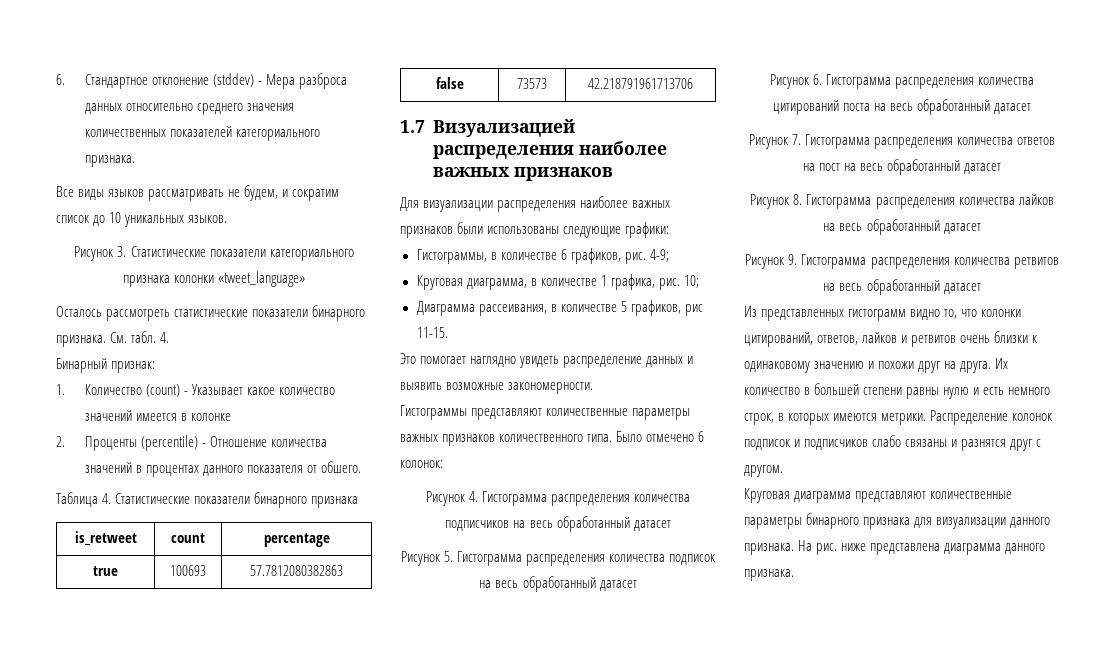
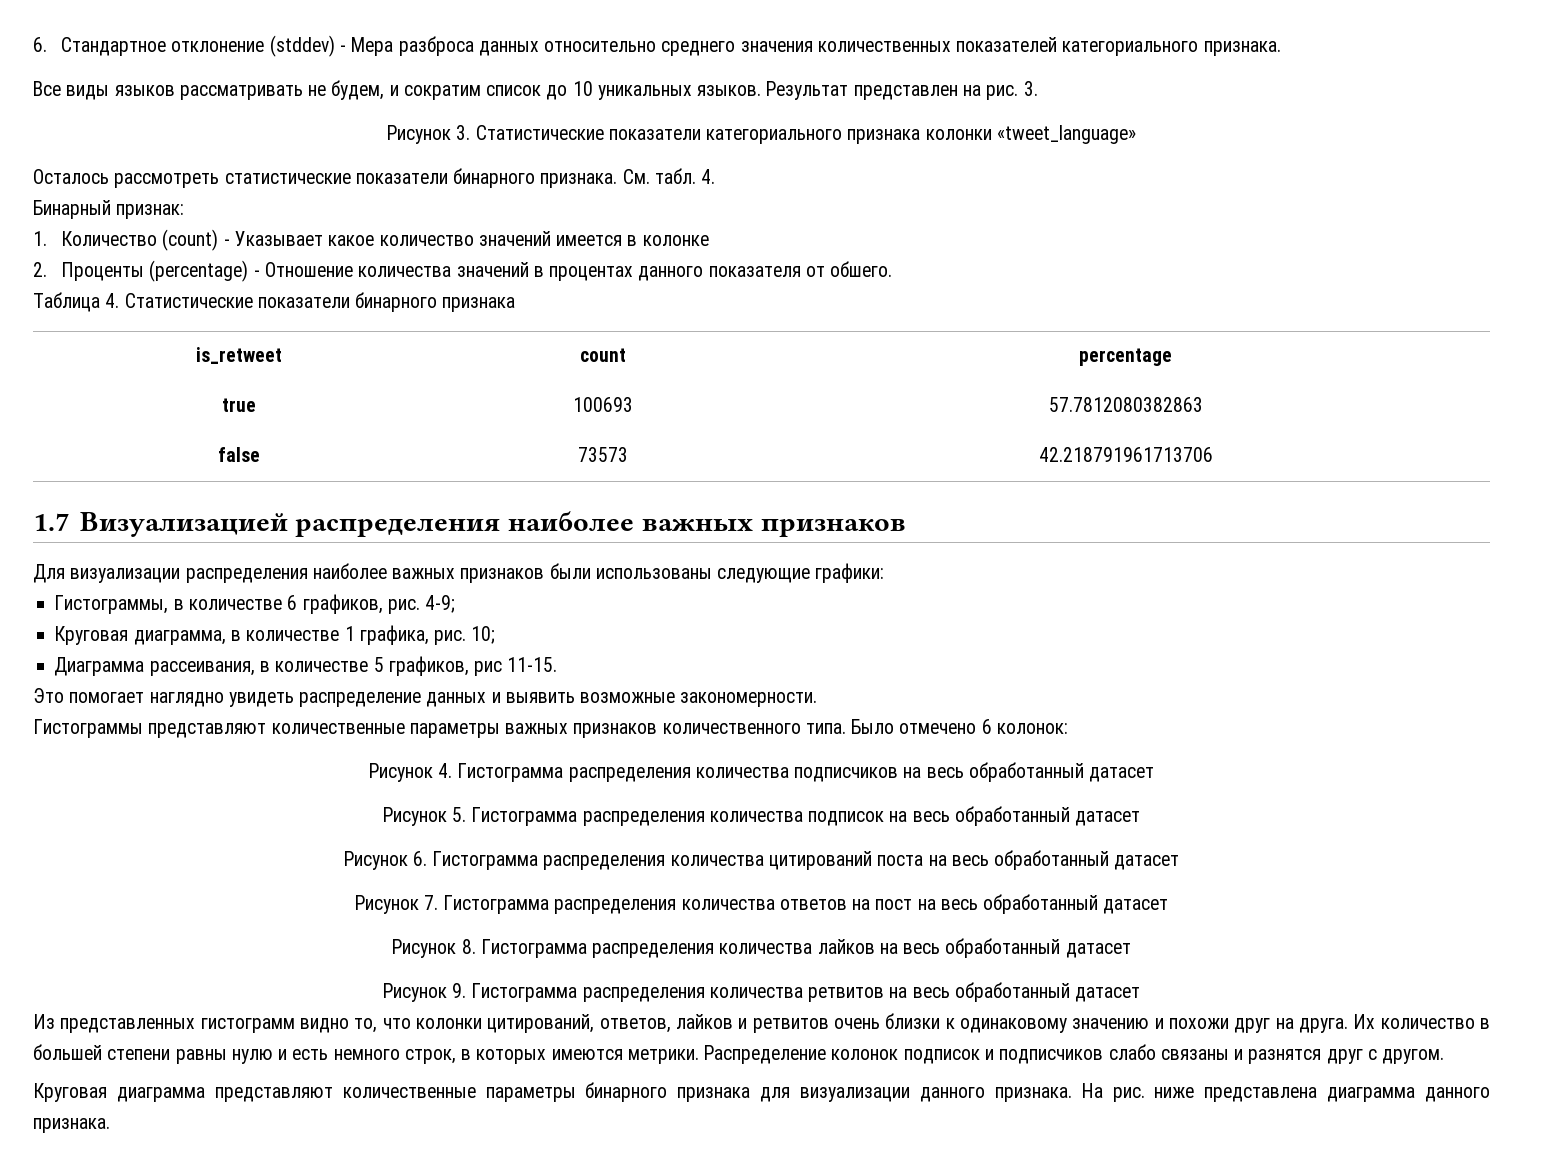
+ Результат представлен на рис. 3.
- 2. Проценты (percentile) - Отношение количества значений в процентах данного показателя от обшего.
+ 2. Проценты (percentage) - Отношение количества значений в процентах данного показателя от обшего.

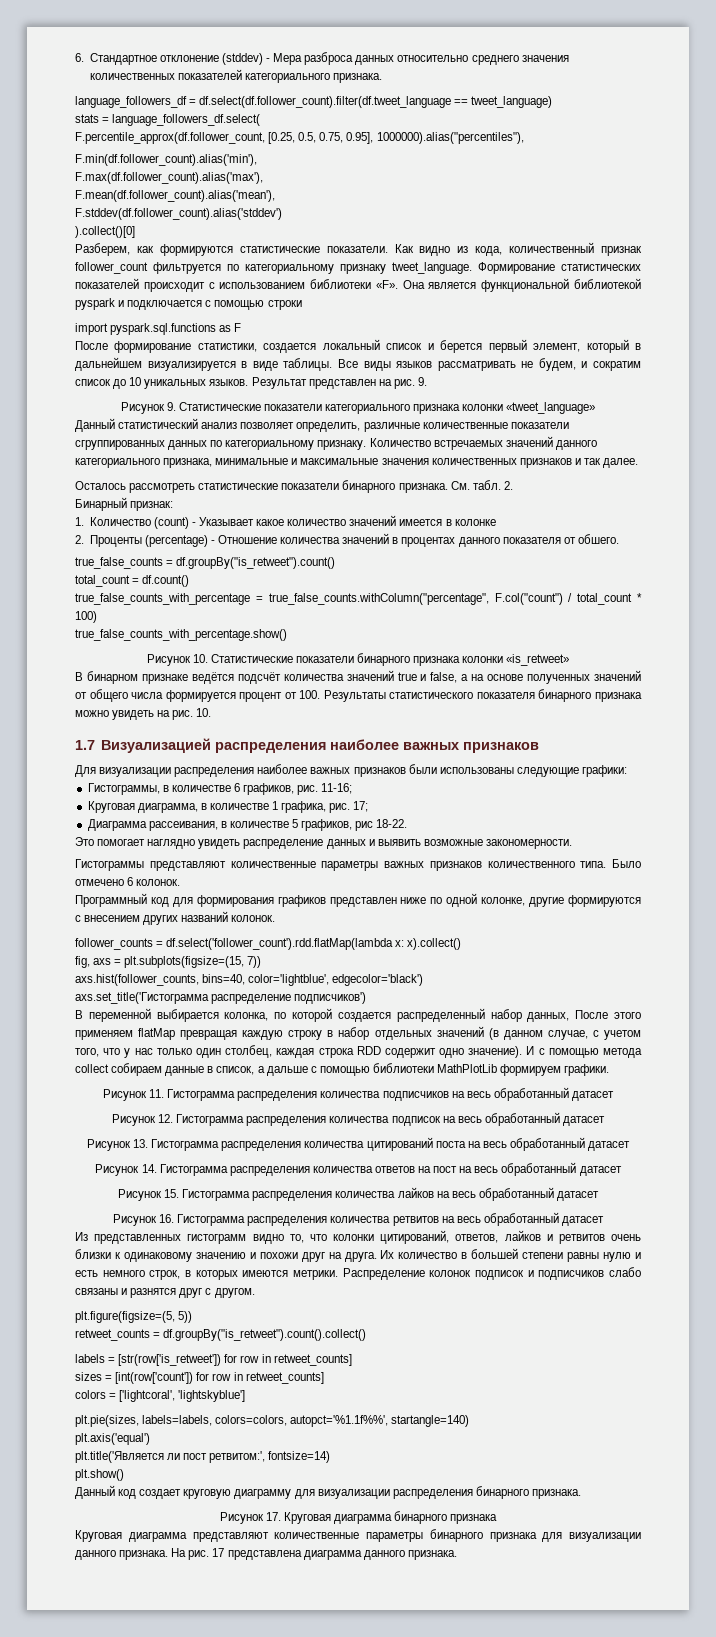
+ language_followers_df = df.select(df.follower_count).filter(df.tweet_language == tweet_language)
+ stats = language_followers_df.select(
+ F.percentile_approx(df.follower_count, [0.25, 0.5, 0.75, 0.95], 1000000).alias("percentiles"),
+ F.min(df.follower_count).alias('min'),
+ F.max(df.follower_count).alias('max'),
+ F.mean(df.follower_count).alias('mean'),
+ F.stddev(df.follower_count).alias('stddev')
+ ).collect()[0]
+ Разберем, как формируются статистические показатели. Как видно из кода, количественный признак follower_count фильтруется по категориальному признаку tweet_language. Формирование статистических показателей происходит с использованием библиотеки «F». Она является функциональной библиотекой pyspark и подключается с помощью строки
+ import pyspark.sql.functions as F
+ После формирование статистики, создается локальный список и берется первый элемент, который в дальнейшем визуализируется в виде таблицы.
- Результат представлен на рис. 3.
- Рисунок 3. Статистические показатели категориального признака колонки «tweet_language»
+ Результат представлен на рис. 9.
+ Рисунок 9. Статистические показатели категориального признака колонки «tweet_language»
+ Данный статистический анализ позволяет определить, различные количественные показатели сгруппированных данных по категориальному признаку. Количество встречаемых значений данного категориального признака, минимальные и максимальные значения количественных признаков и так далее.
- См. табл. 4.
+ См. табл. 2.
- Таблица 4. Статистические показатели бинарного признака
- is_retweet | count | percentage
- true | 100693 | 57.7812080382863
- false | 73573 | 42.218791961713706
+ true_false_counts = df.groupBy("is_retweet").count()
+ total_count = df.count()
+ true_false_counts_with_percentage = true_false_counts.withColumn("percentage", F.col("count") / total_count * 100)
+ true_false_counts_with_percentage.show()
+ Рисунок 10. Статистические показатели бинарного признака колонки «is_retweet»
+ В бинарном признаке ведётся подсчёт количества значений true и false, а на основе полученных значений от общего числа формируется процент от 100. Результаты статистического показателя бинарного признака можно увидеть на рис. 10.
- 4-9;
+ 11-16;
- 10;
+ 17;
- Диаграмма рассеивания, в количестве 5 графиков, рис 11-15.
+ Диаграмма рассеивания, в количестве 5 графиков, рис 18-22.
- Было отмечено 6 колонок:
- Рисунок 4. Гистограмма распределения количества подписчиков на весь обработанный датасет
+ Было отмечено 6 колонок.
+ Программный код для формирования графиков представлен ниже по одной колонке, другие формируются с внесением других названий колонок.
+ follower_counts = df.select('follower_count').rdd.flatMap(lambda x: x).collect()
+ fig, axs = plt.subplots(figsize=(15, 7))
+ axs.hist(follower_counts, bins=40, color='lightblue', edgecolor='black')
+ axs.set_title('Гистограмма распределение подписчиков')
+ В переменной выбирается колонка, по которой создается распределенный набор данных, После этого применяем flatMap превращая каждую строку в набор отдельных значений (в данном случае, с учетом того, что у нас только один столбец, каждая строка RDD содержит одно значение). И с помощью метода collect собираем данные в список, а дальше с помощью библиотеки MathPlotLib формируем графики.
+ Рисунок 11. Гистограмма распределения количества подписчиков на весь обработанный датасет
- Рисунок 5. Гистограмма распределения количества подписок на весь обработанный датасет
+ Рисунок 12. Гистограмма распределения количества подписок на весь обработанный датасет
- Рисунок 6. Гистограмма распределения количества цитирований поста на весь обработанный датасет
+ Рисунок 13. Гистограмма распределения количества цитирований поста на весь обработанный датасет
- Рисунок 7. Гистограмма распределения количества ответов на пост на весь обработанный датасет
+ Рисунок 14. Гистограмма распределения количества ответов на пост на весь обработанный датасет
- Рисунок 8. Гистограмма распределения количества лайков на весь обработанный датасет
+ Рисунок 15. Гистограмма распределения количества лайков на весь обработанный датасет
- Рисунок 9. Гистограмма распределения количества ретвитов на весь обработанный датасет
+ Рисунок 16. Гистограмма распределения количества ретвитов на весь обработанный датасет
+ plt.figure(figsize=(5, 5))
+ retweet_counts = df.groupBy("is_retweet").count().collect()
+ labels = [str(row['is_retweet']) for row in retweet_counts]
+ sizes = [int(row['count']) for row in retweet_counts]
+ colors = ['lightcoral', 'lightskyblue']
+ plt.pie(sizes, labels=labels, colors=colors, autopct='%1.1f%%', startangle=140)
+ plt.axis('equal')
+ plt.title('Является ли пост ретвитом:', fontsize=14)
+ plt.show()
+ Данный код создает круговую диаграмму для визуализации распределения бинарного признака.
+ Рисунок 17. Круговая диаграмма бинарного признака
- На рис. ниже представлена диаграмма данного признака.
+ На рис. 17 представлена диаграмма данного признака.

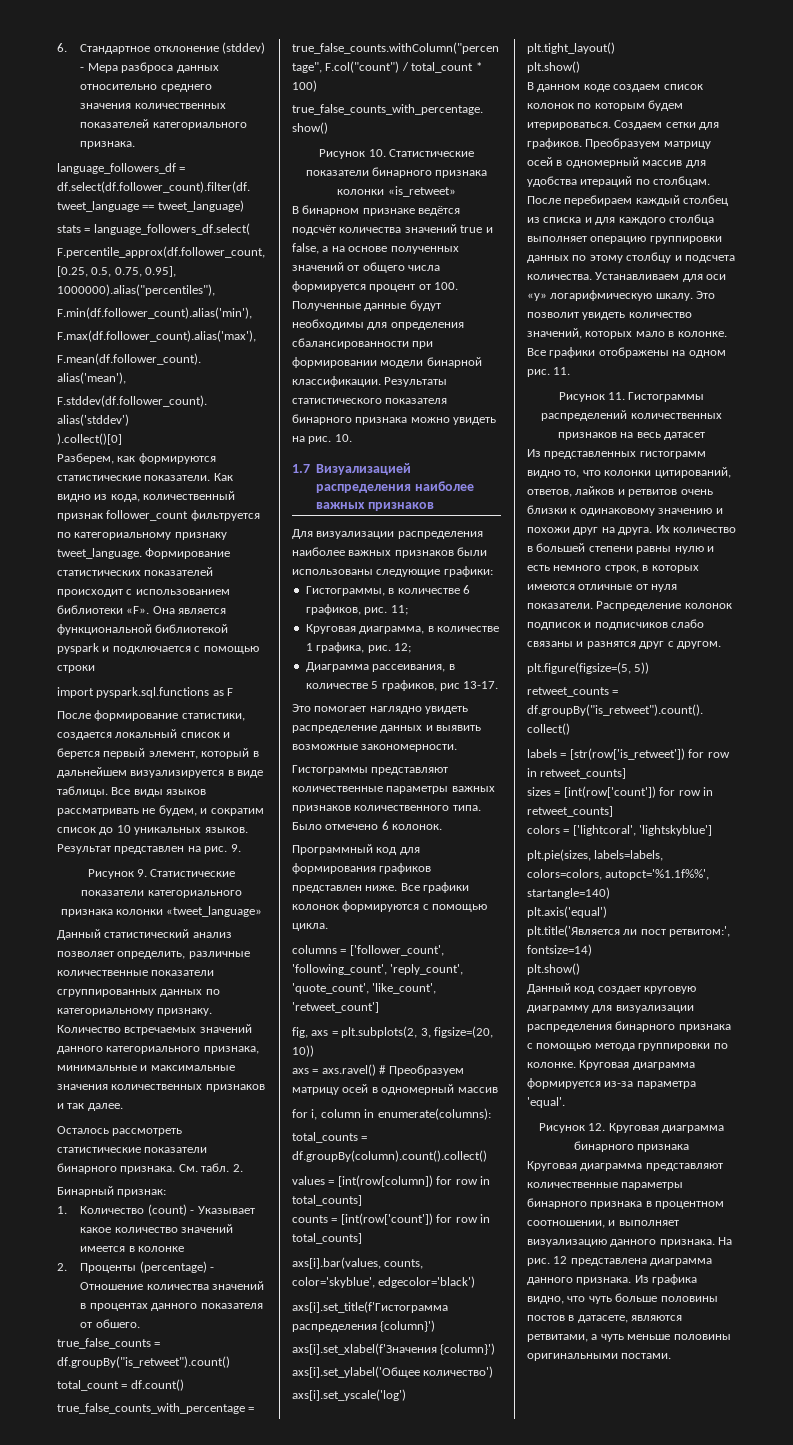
- В бинарном признаке ведётся подсчёт количества значений true и false, а на основе полученных значений от общего числа формируется процент от 100. Результаты статистического показателя бинарного признака можно увидеть на рис.
+ В бинарном признаке ведётся подсчёт количества значений true и false, а на основе полученных значений от общего числа формируется процент от 100. Полученные данные будут необходимы для определения сбалансированности при формировании модели бинарной классификации. Результаты статистического показателя бинарного признака можно увидеть на рис.
- 11-16;
+ 11;
- 17;
+ 12;
- Диаграмма рассеивания, в количестве 5 графиков, рис 18-22.
+ Диаграмма рассеивания, в количестве 5 графиков, рис 13-17.
- Программный код для формирования графиков представлен ниже по одной колонке, другие формируются с внесением других названий колонок.
- follower_counts = df.select('follower_count').rdd.flatMap(lambda x: x).collect()
- fig, axs = plt.subplots(figsize=(15, 7))
- axs.hist(follower_counts, bins=40, color='lightblue', edgecolor='black')
- axs.set_title('Гистограмма распределение подписчиков')
- В переменной выбирается колонка, по которой создается распределенный набор данных, После этого применяем flatMap превращая каждую строку в набор отдельных значений (в данном случае, с учетом того, что у нас только один столбец, каждая строка RDD содержит одно значение). И с помощью метода collect собираем данные в список, а дальше с помощью библиотеки MathPlotLib формируем графики.
- Рисунок 11. Гистограмма распределения количества подписчиков на весь обработанный датасет
- Рисунок 12. Гистограмма распределения количества подписок на весь обработанный датасет
- Рисунок 13. Гистограмма распределения количества цитирований поста на весь обработанный датасет
- Рисунок 14. Гистограмма распределения количества ответов на пост на весь обработанный датасет
- Рисунок 15. Гистограмма распределения количества лайков на весь обработанный датасет
- Рисунок 16. Гистограмма распределения количества ретвитов на весь обработанный датасет
+ Программный код для формирования графиков представлен ниже. Все графики колонок формируются с помощью цикла.
+ columns = ['follower_count', 'following_count', 'reply_count', 'quote_count', 'like_count', 'retweet_count']
+ fig, axs = plt.subplots(2, 3, figsize=(20, 10))
+ axs = axs.ravel() # Преобразуем матрицу осей в одномерный массив
+ for i, column in enumerate(columns):
+ total_counts = df.groupBy(column).count().collect()
+ values = [int(row[column]) for row in total_counts]
+ counts = [int(row['count']) for row in total_counts]
+ axs[i].bar(values, counts, color='skyblue', edgecolor='black')
+ axs[i].set_title(f'Гистограмма распределения {column}')
+ axs[i].set_xlabel(f'Значения {column}')
+ axs[i].set_ylabel('Общее количество')
+ axs[i].set_yscale('log')
+ plt.tight_layout()
+ plt.show()
+ В данном коде создаем список колонок по которым будем итерироваться. Создаем сетки для графиков. Преобразуем матрицу осей в одномерный массив для удобства итераций по столбцам. После перебираем каждый столбец из списка и для каждого столбца выполняет операцию группировки данных по этому столбцу и подсчета количества. Устанавливаем для оси «y» логарифмическую шкалу. Это позволит увидеть количество значений, которых мало в колонке. Все графики отображены на одном рис. 11.
+ Рисунок 11. Гистограммы распределений количественных признаков на весь датасет
- Их количество в большей степени равны нулю и есть немного строк, в которых имеются метрики.
+ Их количество в большей степени равны нулю и есть немного строк, в которых имеются отличные от нуля показатели.
- Данный код создает круговую диаграмму для визуализации распределения бинарного признака.
- Рисунок 17. Круговая диаграмма бинарного признака
+ Данный код создает круговую диаграмму для визуализации распределения бинарного признака с помощью метода группировки по колонке. Круговая диаграмма формируется из-за параметра 'equal'.
+ Рисунок 12. Круговая диаграмма бинарного признака
- Круговая диаграмма представляют количественные параметры бинарного признака для визуализации данного признака.
+ Круговая диаграмма представляют количественные параметры бинарного признака в процентном соотношении, и выполняет визуализацию данного признака.
- 17 представлена диаграмма данного признака.
+ 12 представлена диаграмма данного признака.
+ Из графика видно, что чуть больше половины постов в датасете, являются ретвитами, а чуть меньше половины оригинальными постами.

